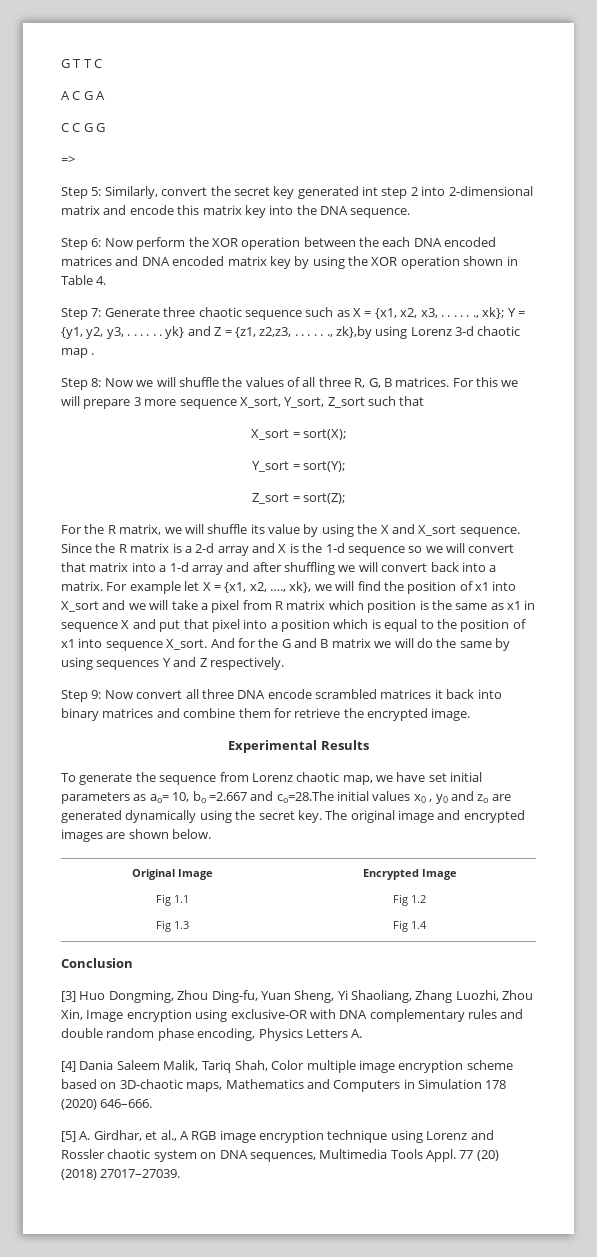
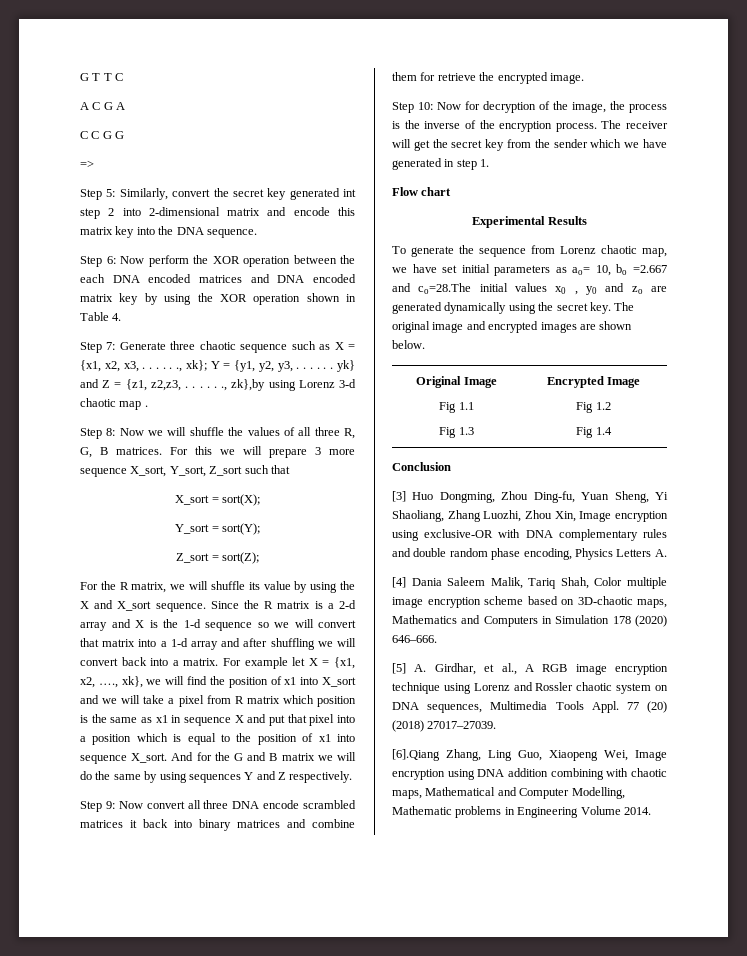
+ Step 10: Now for decryption of the image, the process is the inverse of the encryption process. The receiver will get the secret key from the sender which we have generated in step 1.
+ Flow chart
+ [6].Qiang Zhang, Ling Guo, Xiaopeng Wei, Image encryption using DNA addition combining with chaotic maps, Mathematical and Computer Modelling, Mathematic problems in Engineering Volume 2014.

